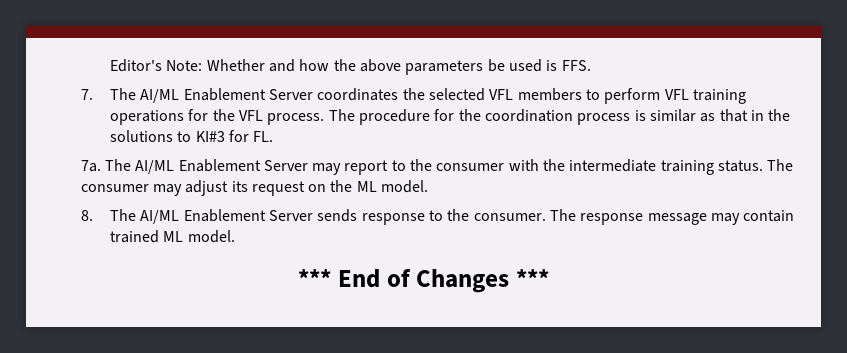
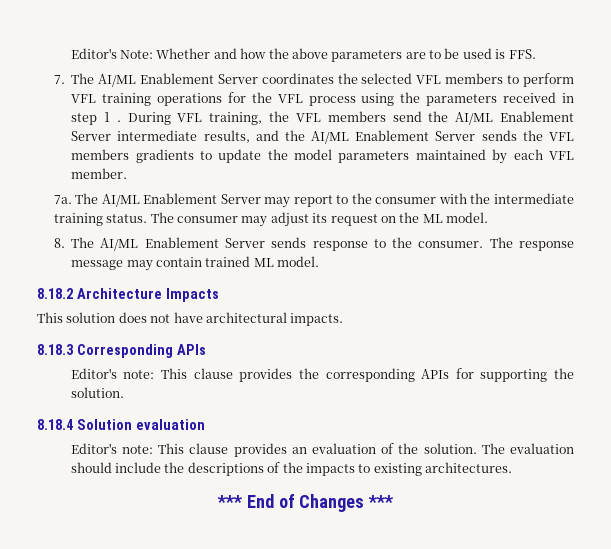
- Editor's Note: Whether and how the above parameters be used is FFS.
+ Editor's Note: Whether and how the above parameters are to be used is FFS.
- 7. The AI/ML Enablement Server coordinates the selected VFL members to perform VFL training operations for the VFL process. The procedure for the coordination process is similar as that in the solutions to KI#3 for FL.
+ 7. The AI/ML Enablement Server coordinates the selected VFL members to perform VFL training operations for the VFL process using the parameters received in step 1 . During VFL training, the VFL members send the AI/ML Enablement Server intermediate results, and the AI/ML Enablement Server sends the VFL members gradients to update the model parameters maintained by each VFL member.
+ 8.18.2 Architecture Impacts
+ This solution does not have architectural impacts.
+ 8.18.3 Corresponding APIs
+ Editor's note: This clause provides the corresponding APIs for supporting the solution.
+ 8.18.4 Solution evaluation
+ Editor's note: This clause provides an evaluation of the solution. The evaluation should include the descriptions of the impacts to existing architectures.

